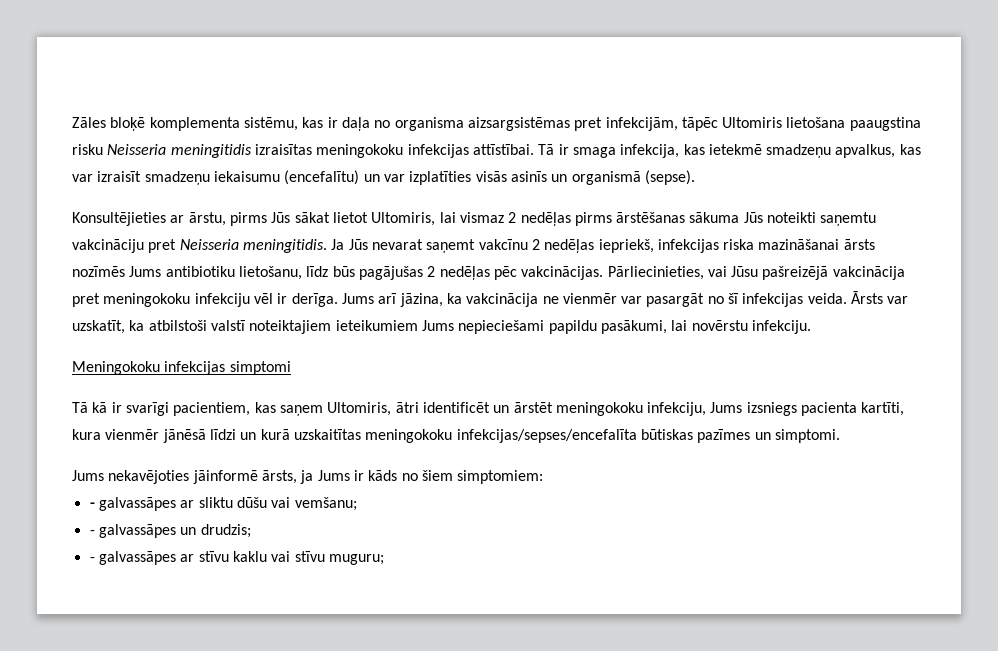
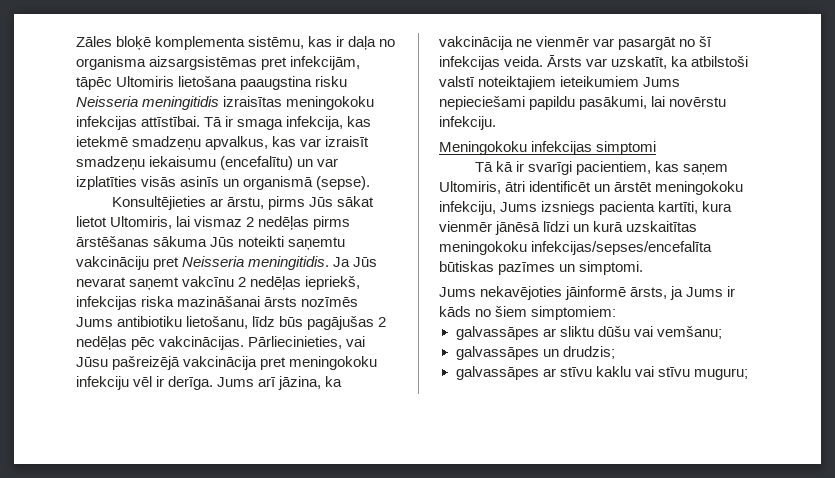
- - galvassāpes ar sliktu dūšu vai vemšanu;
+ galvassāpes ar sliktu dūšu vai vemšanu;
- - galvassāpes un drudzis;
+ galvassāpes un drudzis;
- - galvassāpes ar stīvu kaklu vai stīvu muguru;
+ galvassāpes ar stīvu kaklu vai stīvu muguru;

